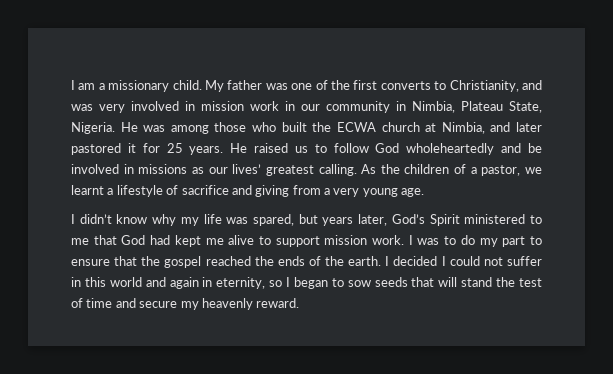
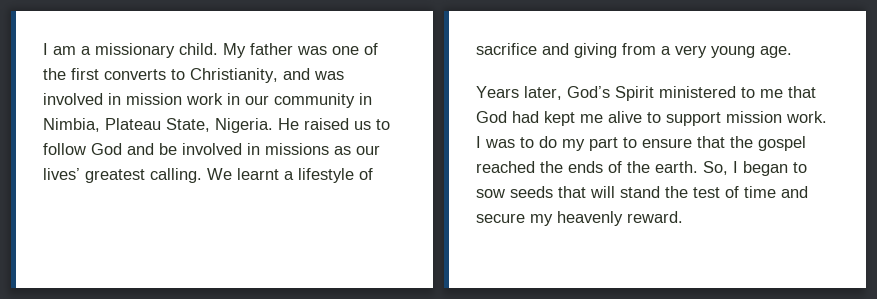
- My father was one of the first converts to Christianity, and was very involved in mission work in our community in Nimbia, Plateau State, Nigeria.
+ My father was one of the first converts to Christianity, and was involved in mission work in our community in Nimbia, Plateau State, Nigeria.
- He was among those who built the ECWA church at Nimbia, and later pastored it for 25 years. He raised us to follow God wholeheartedly and be involved in missions as our lives’ greatest calling.
+ He raised us to follow God and be involved in missions as our lives’ greatest calling.
- As the children of a pastor, we learnt a lifestyle of sacrifice and giving from a very young age.
+ We learnt a lifestyle of sacrifice and giving from a very young age.
- I didn’t know why my life was spared, but years later, God’s Spirit ministered to me that God had kept me alive to support mission work.
+ Years later, God’s Spirit ministered to me that God had kept me alive to support mission work.
- I decided I could not suffer in this world and again in eternity, so I began to sow seeds that will stand the test of time and secure my heavenly reward.
+ So, I began to sow seeds that will stand the test of time and secure my heavenly reward.

